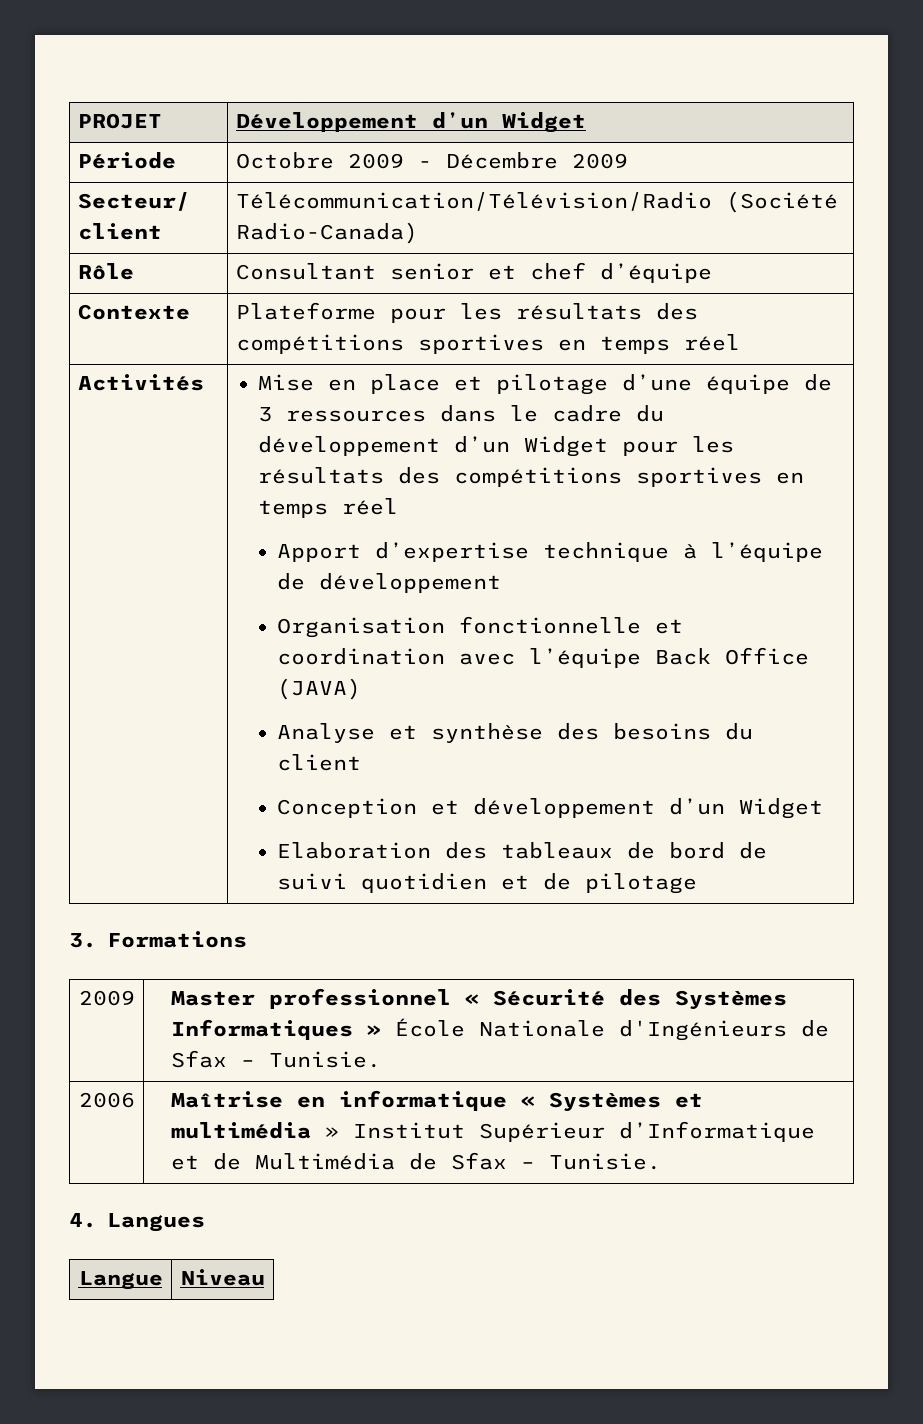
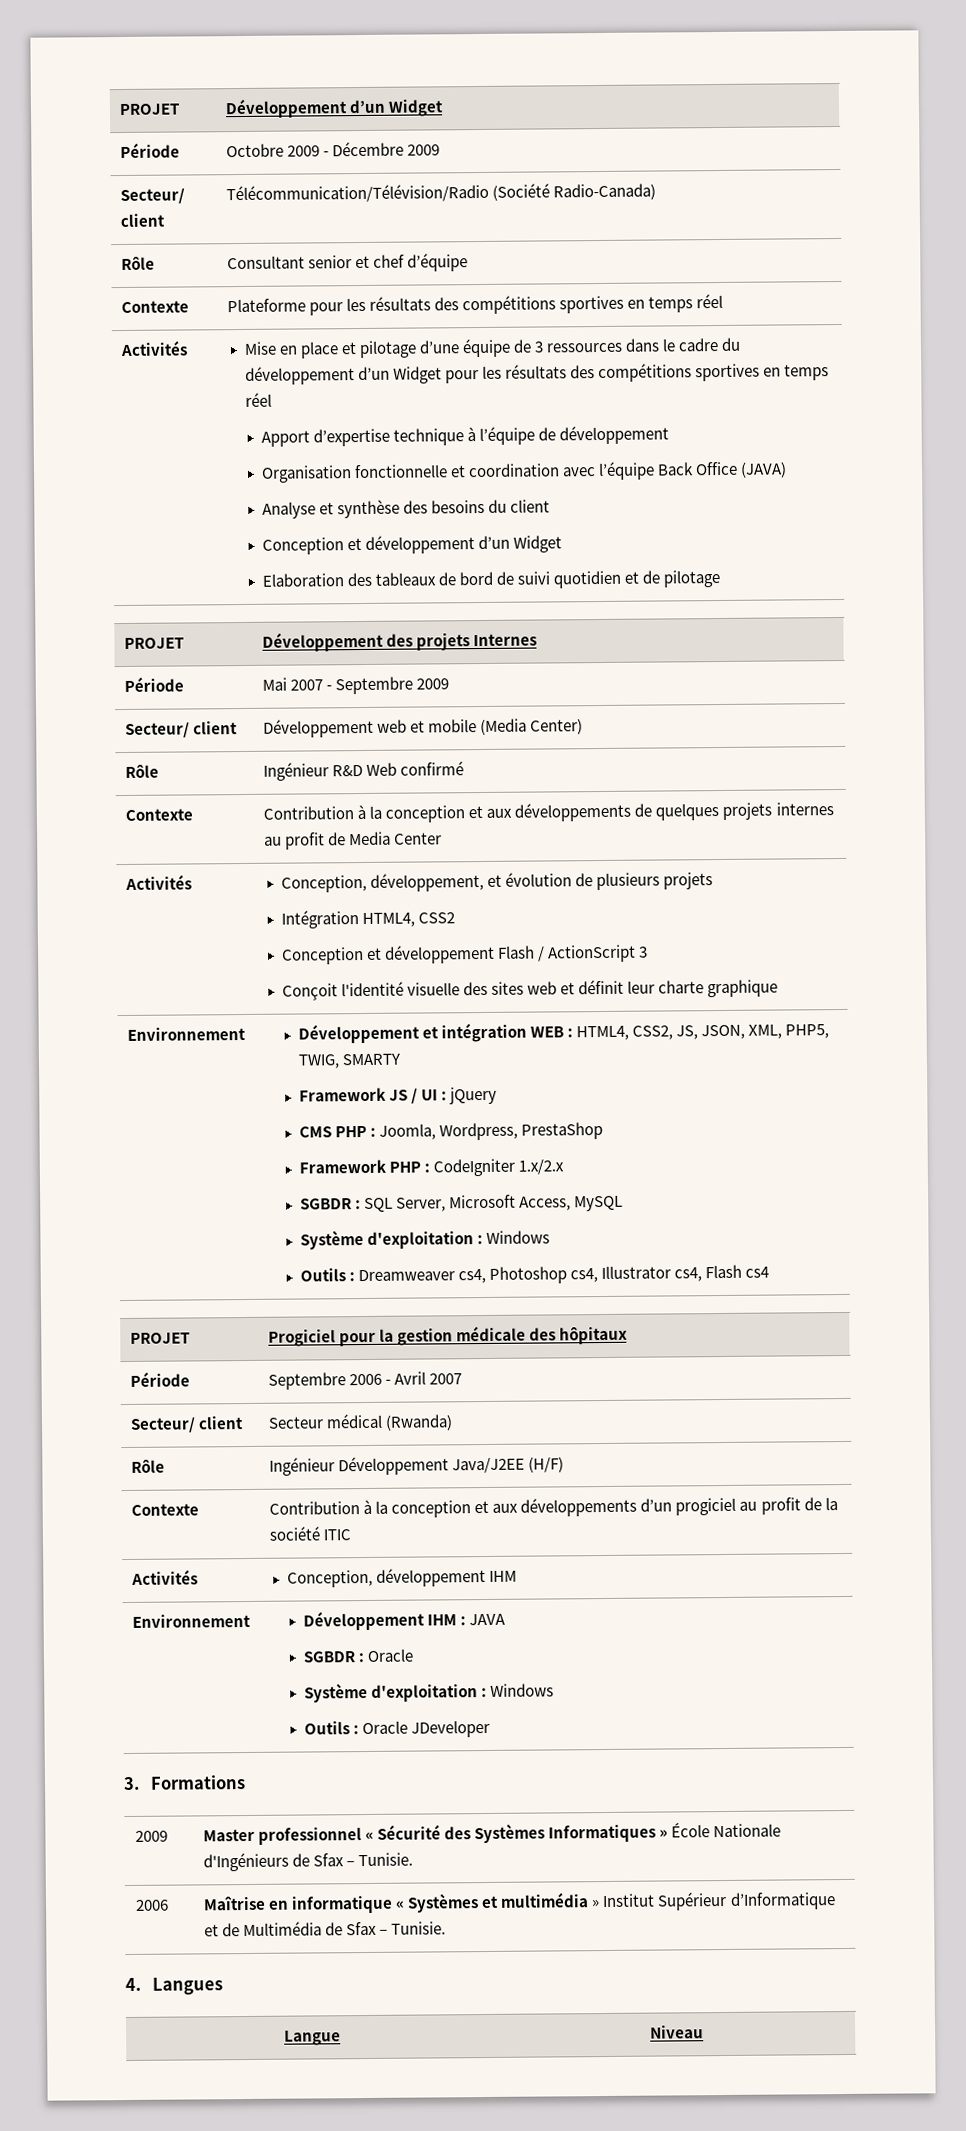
+ PROJET | Développement des projets Internes
+ Période | Mai 2007 - Septembre 2009
+ Secteur/ client | Développement web et mobile (Media Center)
+ Rôle | Ingénieur R&D Web confirmé
+ Contexte | Contribution à la conception et aux développements de quelques projets internes au profit de Media Center
+ Activités | Conception, développement, et évolution de plusieurs projets
+ Intégration HTML4, CSS2
+ Conception et développement Flash / ActionScript 3
+ Conçoit l'identité visuelle des sites web et définit leur charte graphique
+ Environnement | Développement et intégration WEB : HTML4, CSS2, JS, JSON, XML, PHP5, TWIG, SMARTY
+ Framework JS / UI : jQuery
+ CMS PHP : Joomla, Wordpress, PrestaShop
+ Framework PHP : CodeIgniter 1.x/2.x
+ SGBDR : SQL Server, Microsoft Access, MySQL
+ Système d'exploitation : Windows
+ Outils : Dreamweaver cs4, Photoshop cs4, Illustrator cs4, Flash cs4
+ PROJET | Progiciel pour la gestion médicale des hôpitaux
+ Période | Septembre 2006 - Avril 2007
+ Secteur/ client | Secteur médical (Rwanda)
+ Rôle | Ingénieur Développement Java/J2EE (H/F)
+ Contexte | Contribution à la conception et aux développements d’un progiciel au profit de la société ITIC
+ Activités | Conception, développement IHM
+ Environnement | Développement IHM : JAVA
+ SGBDR : Oracle
+ Système d'exploitation : Windows
+ Outils : Oracle JDeveloper

